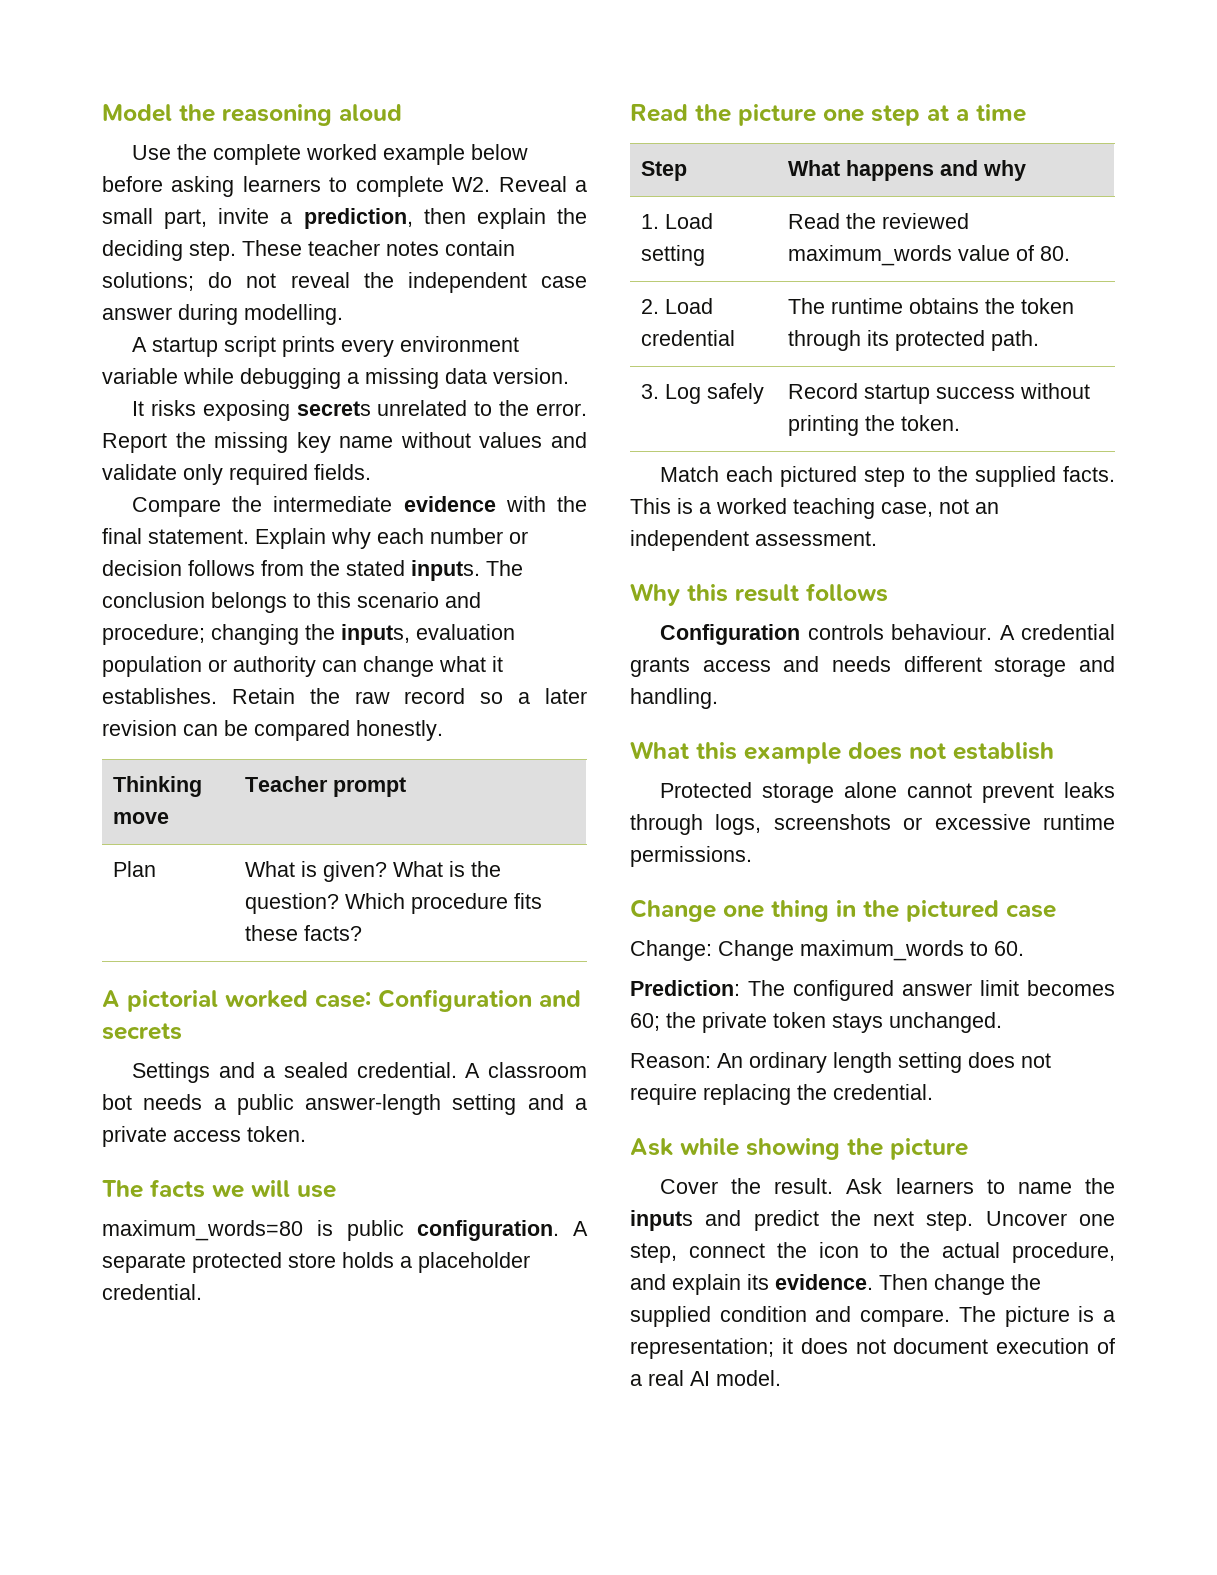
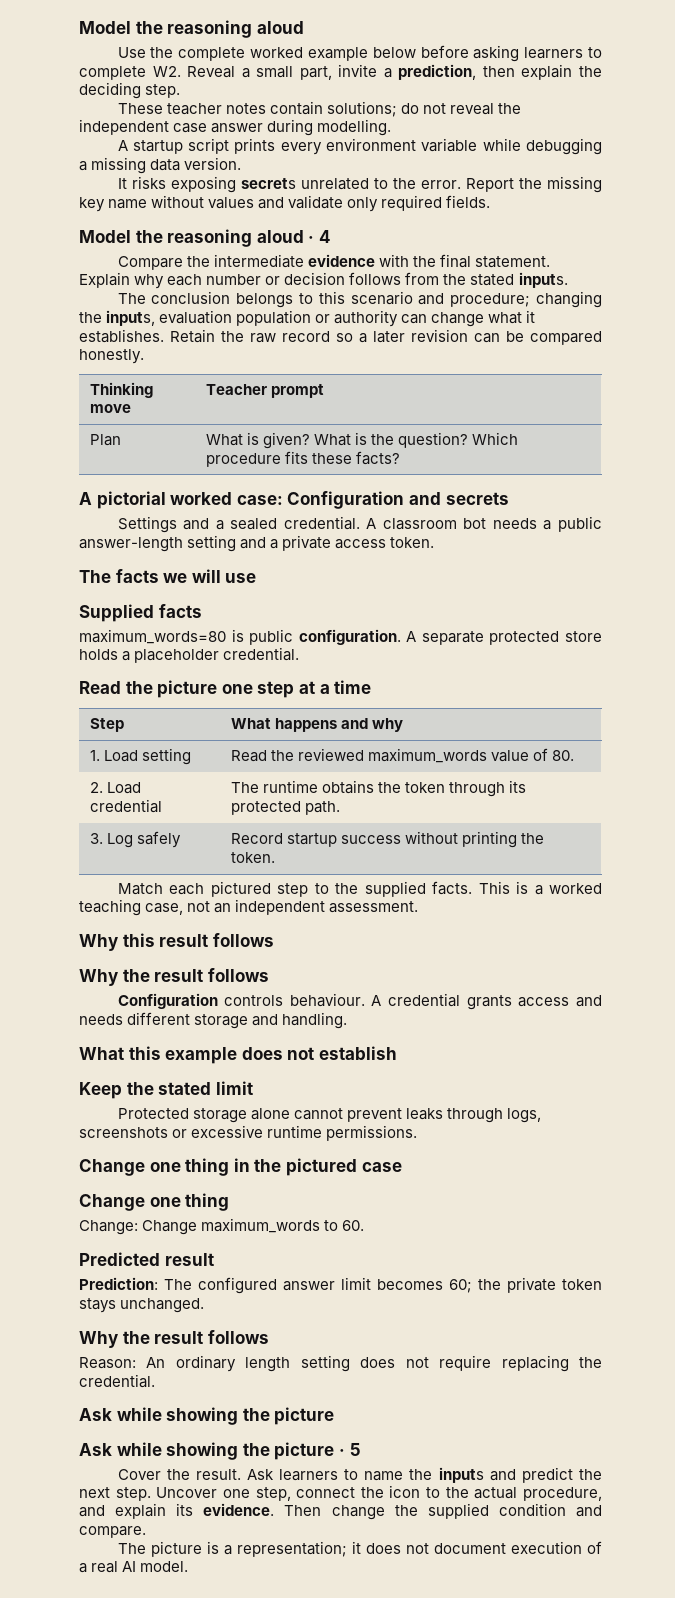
- Use the complete worked example below before asking learners to complete W2. Reveal a small part, invite a prediction, then explain the deciding step. These teacher notes contain solutions; do not reveal the independent case answer during modelling.
+ Use the complete worked example below before asking learners to complete W2. Reveal a small part, invite a prediction, then explain the deciding step.
+ These teacher notes contain solutions; do not reveal the independent case answer during modelling.
+ Model the reasoning aloud · 4
- Explain why each number or decision follows from the stated inputs. The conclusion belongs to this scenario and procedure; changing the inputs, evaluation population or authority can change what it establishes.
+ Explain why each number or decision follows from the stated inputs.
+ The conclusion belongs to this scenario and procedure; changing the inputs, evaluation population or authority can change what it establishes.
+ Supplied facts
  Why this result follows
+ Why the result follows
+ Keep the stated limit
  Change one thing in the pictured case
+ Change one thing
+ Predicted result
  Prediction: The configured answer limit becomes 60; the private token stays unchanged.
+ Why the result follows
+ Ask while showing the picture · 5
- Then change the supplied condition and compare. The picture is a representation; it does not document execution of a real AI model.
+ Then change the supplied condition and compare.
+ The picture is a representation; it does not document execution of a real AI model.

